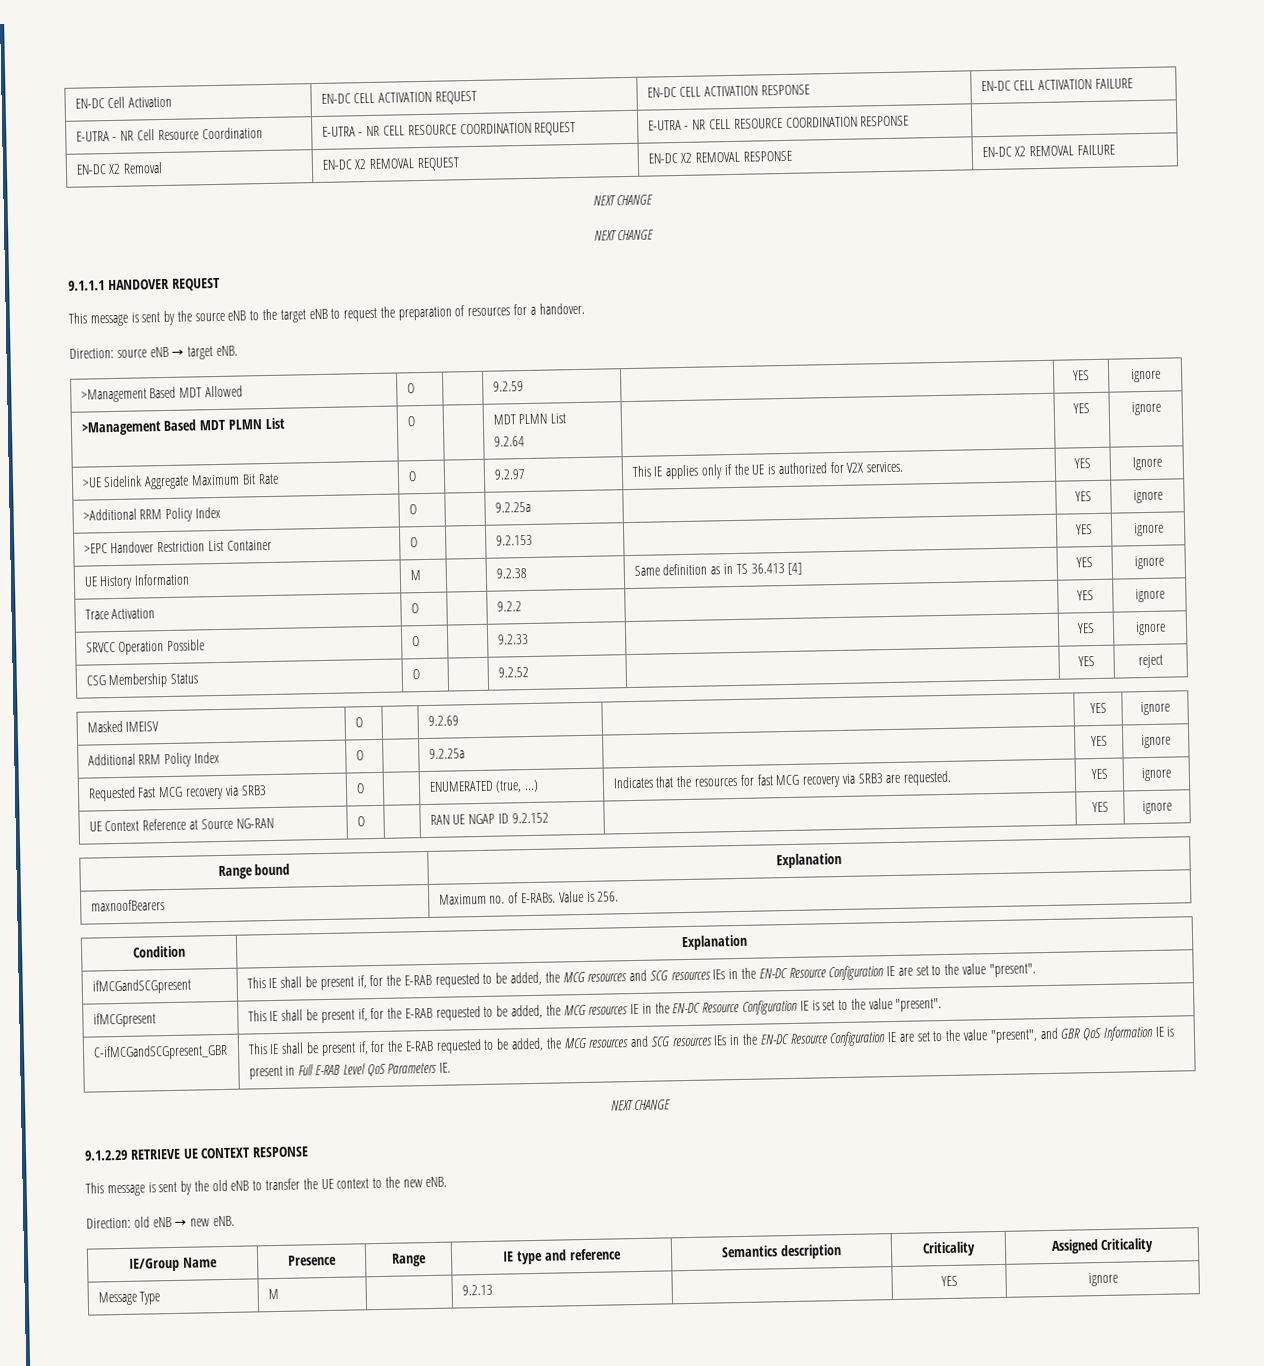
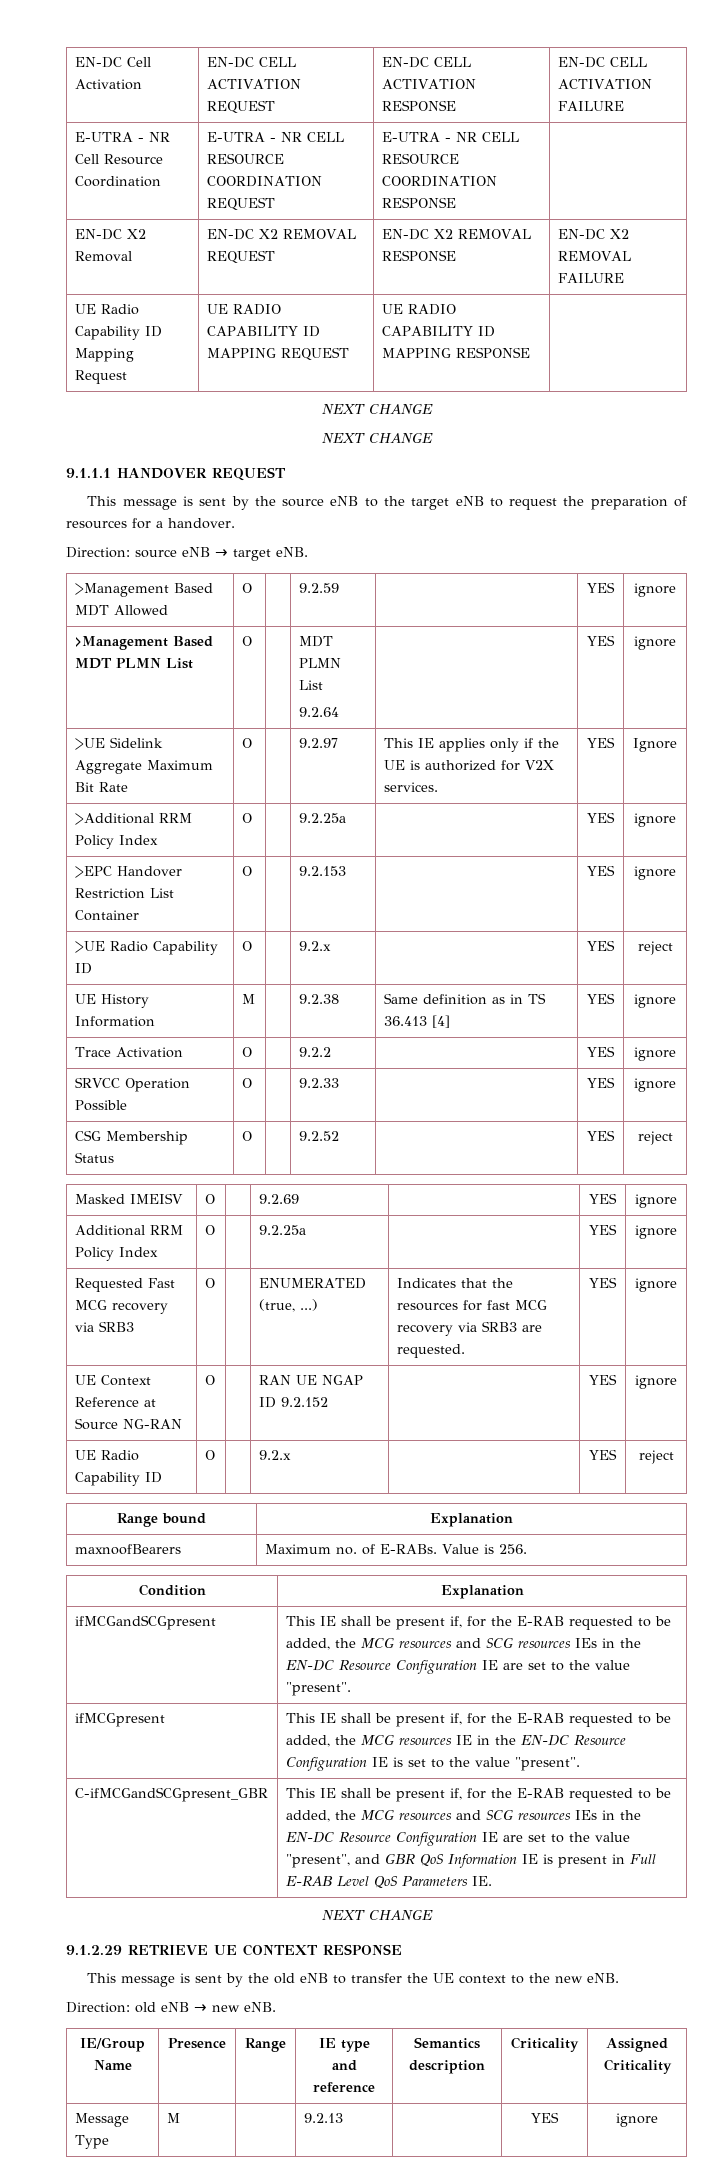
+ UE Radio Capability ID Mapping Request | UE RADIO CAPABILITY ID MAPPING REQUEST | UE RADIO CAPABILITY ID MAPPING RESPONSE |
+ >UE Radio Capability ID | O | | 9.2.x | | YES | reject
+ UE Radio Capability ID | O | | 9.2.x | | YES | reject

